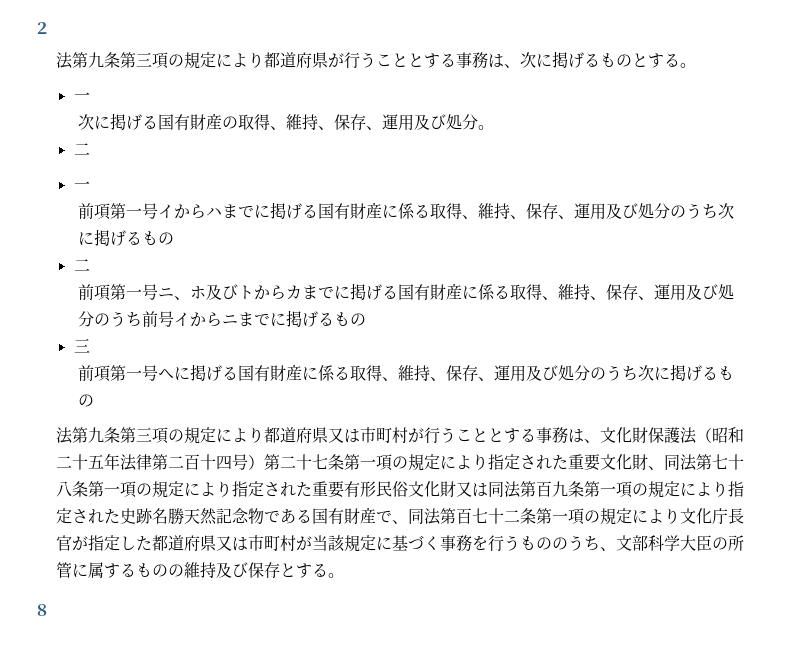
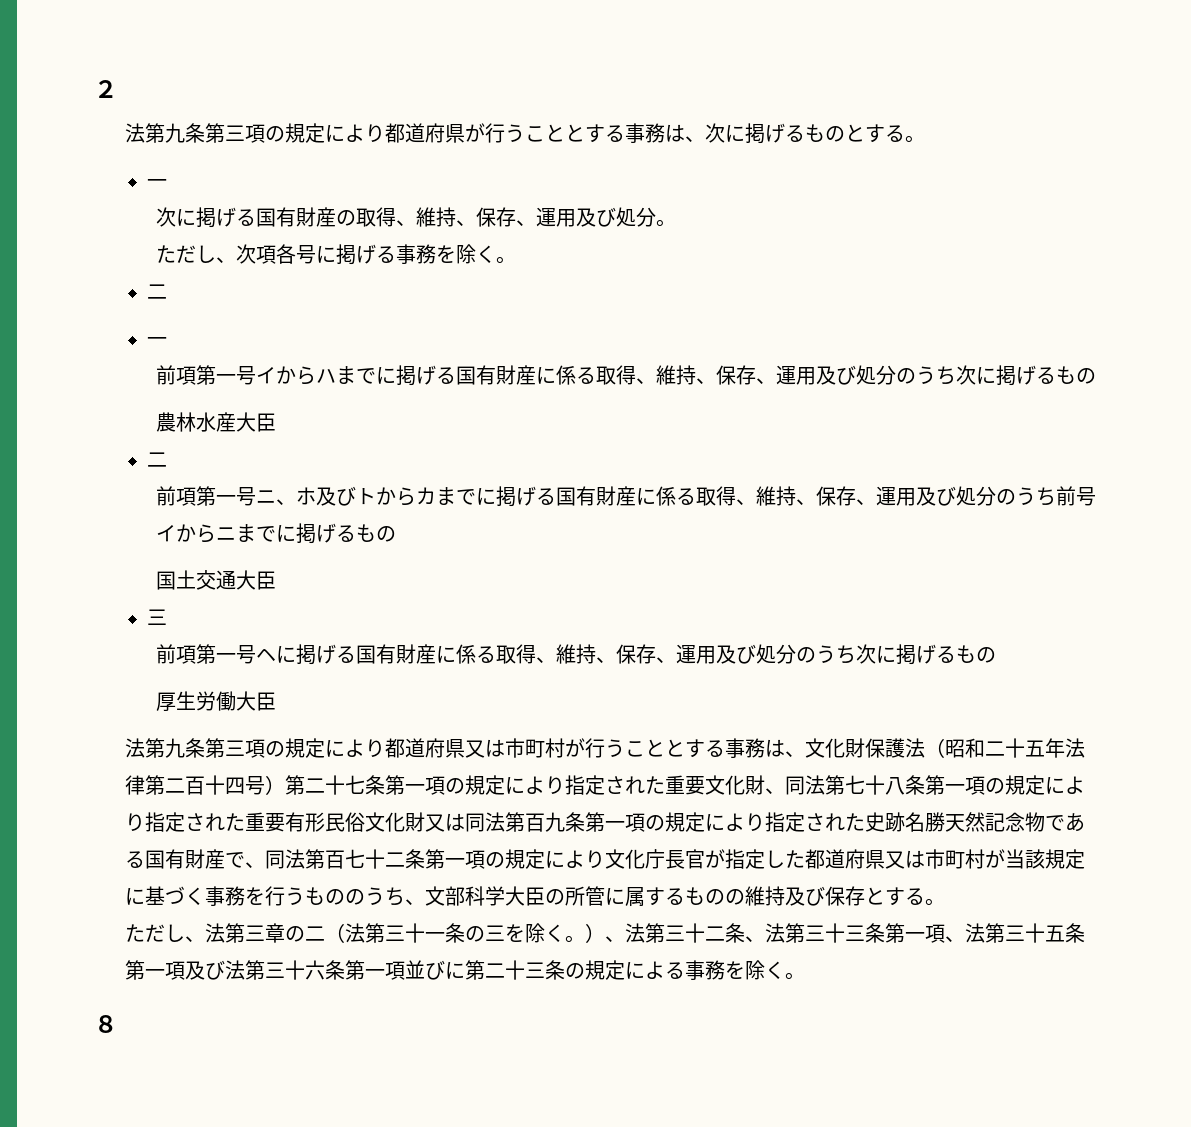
+ ただし、次項各号に掲げる事務を除く。
+ 農林水産大臣
+ 国土交通大臣
+ 厚生労働大臣
+ ただし、法第三章の二（法第三十一条の三を除く。）、法第三十二条、法第三十三条第一項、法第三十五条第一項及び法第三十六条第一項並びに第二十三条の規定による事務を除く。

